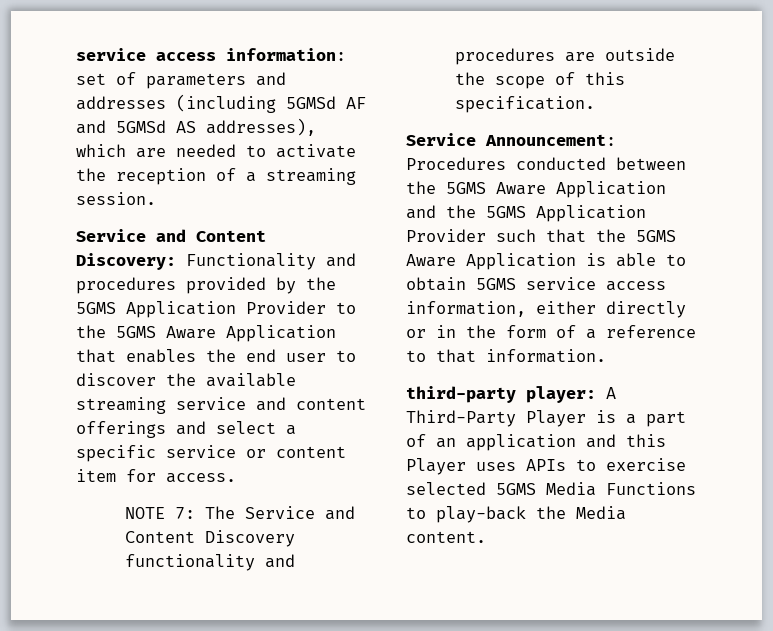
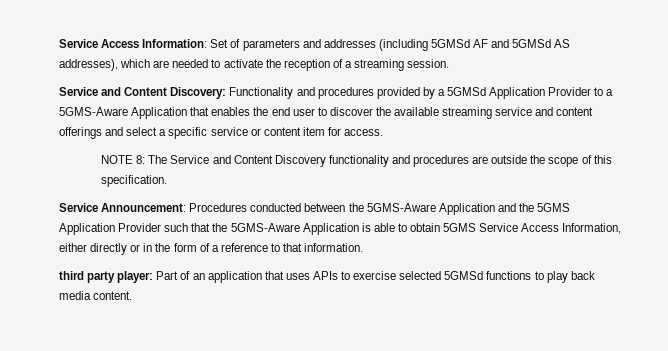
- service access information: set of parameters and addresses (including 5GMSd AF and 5GMSd AS addresses), which are needed to activate the reception of a streaming session.
+ Service Access Information: Set of parameters and addresses (including 5GMSd AF and 5GMSd AS addresses), which are needed to activate the reception of a streaming session.
- Service and Content Discovery: Functionality and procedures provided by the 5GMS Application Provider to the 5GMS Aware Application that enables the end user to discover the available streaming service and content offerings and select a specific service or content item for access.
+ Service and Content Discovery: Functionality and procedures provided by a 5GMSd Application Provider to a 5GMS-Aware Application that enables the end user to discover the available streaming service and content offerings and select a specific service or content item for access.
- NOTE 7: The Service and Content Discovery functionality and procedures are outside the scope of this specification.
+ NOTE 8: The Service and Content Discovery functionality and procedures are outside the scope of this specification.
- Service Announcement: Procedures conducted between the 5GMS Aware Application and the 5GMS Application Provider such that the 5GMS Aware Application is able to obtain 5GMS service access information, either directly or in the form of a reference to that information.
+ Service Announcement: Procedures conducted between the 5GMS-Aware Application and the 5GMS Application Provider such that the 5GMS-Aware Application is able to obtain 5GMS Service Access Information, either directly or in the form of a reference to that information.
- third-party player: A Third-Party Player is a part of an application and this Player uses APIs to exercise selected 5GMS Media Functions to play-back the Media content.
+ third party player: Part of an application that uses APIs to exercise selected 5GMSd functions to play back media content.

